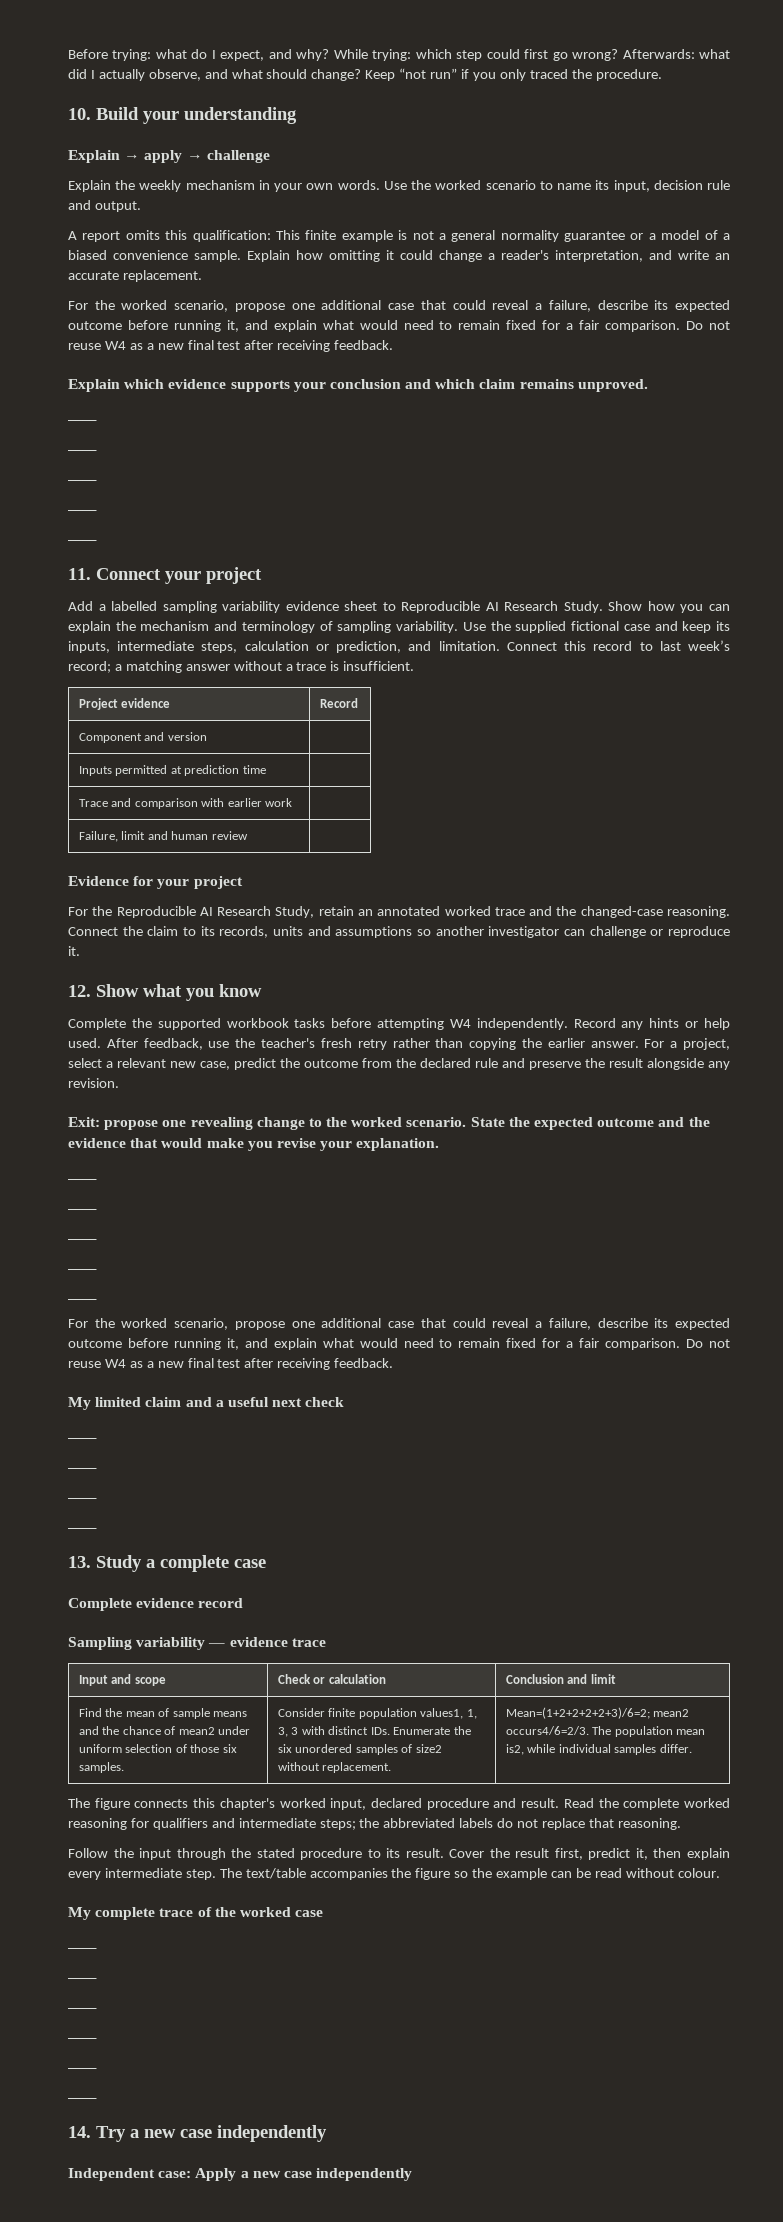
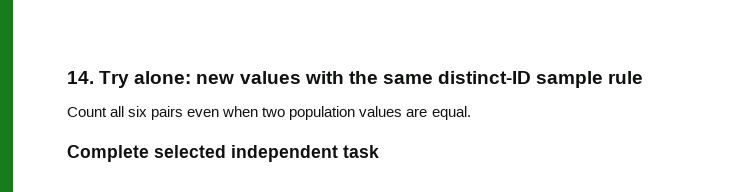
- Before trying: what do I expect, and why? While trying: which step could first go wrong? Afterwards: what did I actually observe, and what should change? Keep “not run” if you only traced the procedure.
- 10. Build your understanding
- Explain → apply → challenge
- Explain the weekly mechanism in your own words. Use the worked scenario to name its input, decision rule and output.
- A report omits this qualification: This finite example is not a general normality guarantee or a model of a biased convenience sample. Explain how omitting it could change a reader's interpretation, and write an accurate replacement.
- For the worked scenario, propose one additional case that could reveal a failure, describe its expected outcome before running it, and explain what would need to remain fixed for a fair comparison. Do not reuse W4 as a new final test after receiving feedback.
- Explain which evidence supports your conclusion and which claim remains unproved.
- ____
- ____
- ____
- ____
- ____
- 11. Connect your project
- Add a labelled sampling variability evidence sheet to Reproducible AI Research Study. Show how you can explain the mechanism and terminology of sampling variability. Use the supplied fictional case and keep its inputs, intermediate steps, calculation or prediction, and limitation. Connect this record to last week’s record; a matching answer without a trace is insufficient.
- Project evidence | Record
- Component and version |
- Inputs permitted at prediction time |
- Trace and comparison with earlier work |
- Failure, limit and human review |
- Evidence for your project
- For the Reproducible AI Research Study, retain an annotated worked trace and the changed-case reasoning. Connect the claim to its records, units and assumptions so another investigator can challenge or reproduce it.
- 12. Show what you know
- Complete the supported workbook tasks before attempting W4 independently. Record any hints or help used. After feedback, use the teacher's fresh retry rather than copying the earlier answer. For a project, select a relevant new case, predict the outcome from the declared rule and preserve the result alongside any revision.
- Exit: propose one revealing change to the worked scenario. State the expected outcome and the evidence that would make you revise your explanation.
- ____
- ____
- ____
- ____
- ____
- For the worked scenario, propose one additional case that could reveal a failure, describe its expected outcome before running it, and explain what would need to remain fixed for a fair comparison. Do not reuse W4 as a new final test after receiving feedback.
- My limited claim and a useful next check
- ____
- ____
- ____
- ____
- 13. Study a complete case
- Complete evidence record
- Sampling variability — evidence trace
- Input and scope | Check or calculation | Conclusion and limit
- Find the mean of sample means and the chance of mean2 under uniform selection of those six samples. | Consider finite population values1, 1, 3, 3 with distinct IDs. Enumerate the six unordered samples of size2 without replacement. | Mean=(1+2+2+2+2+3)/6=2; mean2 occurs4/6=2/3. The population mean is2, while individual samples differ.
- The figure connects this chapter's worked input, declared procedure and result. Read the complete worked reasoning for qualifiers and intermediate steps; the abbreviated labels do not replace that reasoning.
- Follow the input through the stated procedure to its result. Cover the result first, predict it, then explain every intermediate step. The text/table accompanies the figure so the example can be read without colour.
- My complete trace of the worked case
- ____
- ____
- ____
- ____
- ____
- ____
- 14. Try a new case independently
- Independent case: Apply a new case independently
+ 14. Try alone: new values with the same distinct-ID sample rule
+ Count all six pairs even when two population values are equal.
+ Complete selected independent task

